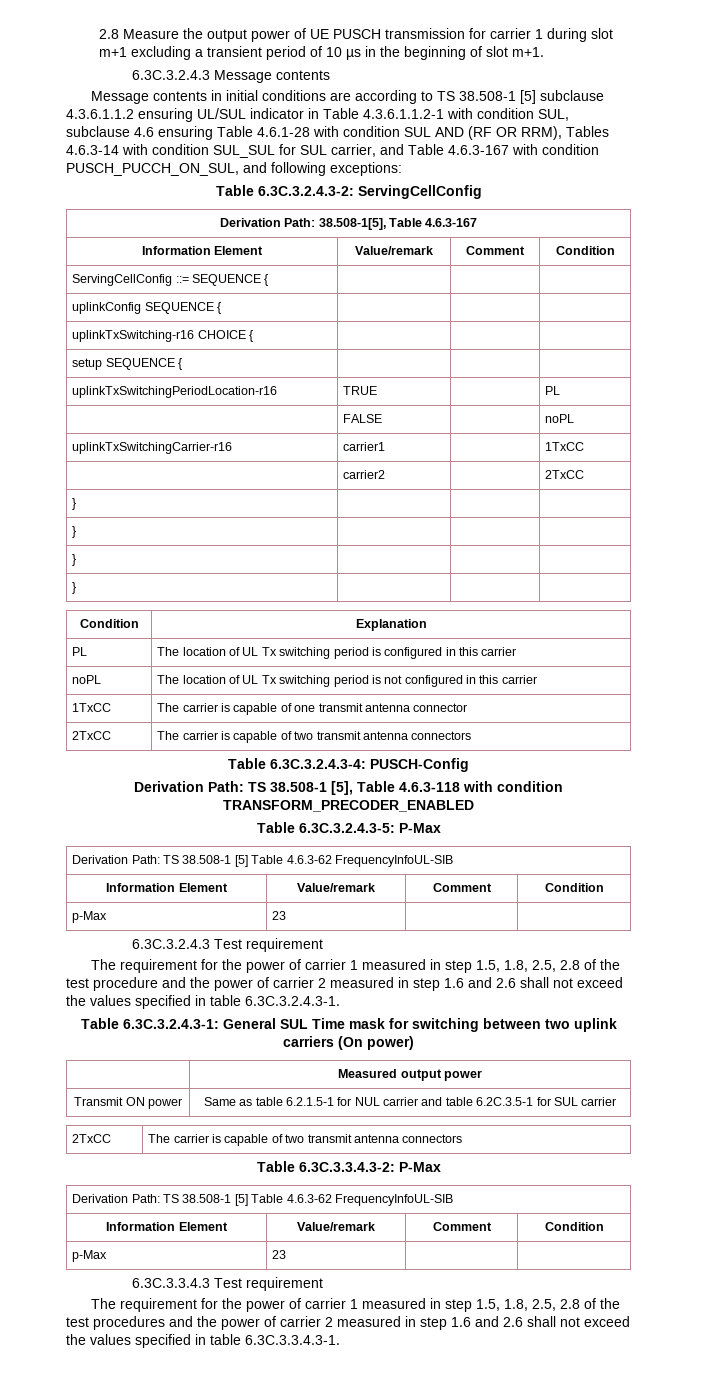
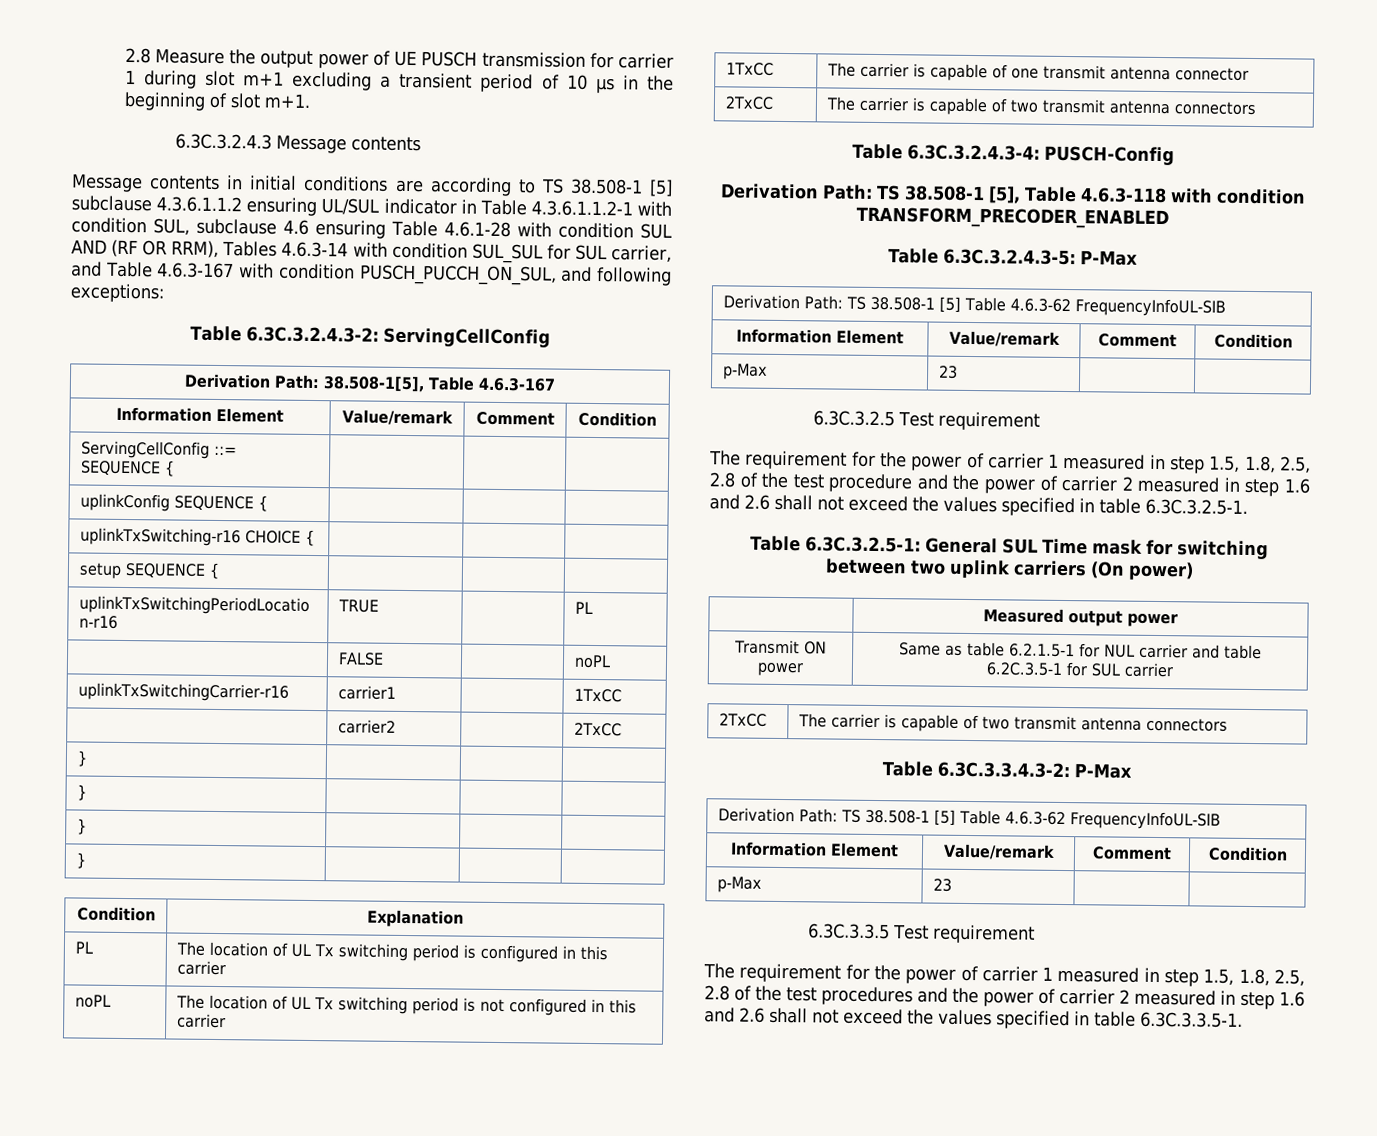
- 6.3C.3.2.4.3 Test requirement
+ 6.3C.3.2.5 Test requirement
- The requirement for the power of carrier 1 measured in step 1.5, 1.8, 2.5, 2.8 of the test procedure and the power of carrier 2 measured in step 1.6 and 2.6 shall not exceed the values specified in table 6.3C.3.2.4.3-1.
- Table 6.3C.3.2.4.3-1: General SUL Time mask for switching between two uplink carriers (On power)
+ The requirement for the power of carrier 1 measured in step 1.5, 1.8, 2.5, 2.8 of the test procedure and the power of carrier 2 measured in step 1.6 and 2.6 shall not exceed the values specified in table 6.3C.3.2.5-1.
+ Table 6.3C.3.2.5-1: General SUL Time mask for switching between two uplink carriers (On power)
- 6.3C.3.3.4.3 Test requirement
+ 6.3C.3.3.5 Test requirement
- The requirement for the power of carrier 1 measured in step 1.5, 1.8, 2.5, 2.8 of the test procedures and the power of carrier 2 measured in step 1.6 and 2.6 shall not exceed the values specified in table 6.3C.3.3.4.3-1.
+ The requirement for the power of carrier 1 measured in step 1.5, 1.8, 2.5, 2.8 of the test procedures and the power of carrier 2 measured in step 1.6 and 2.6 shall not exceed the values specified in table 6.3C.3.3.5-1.

